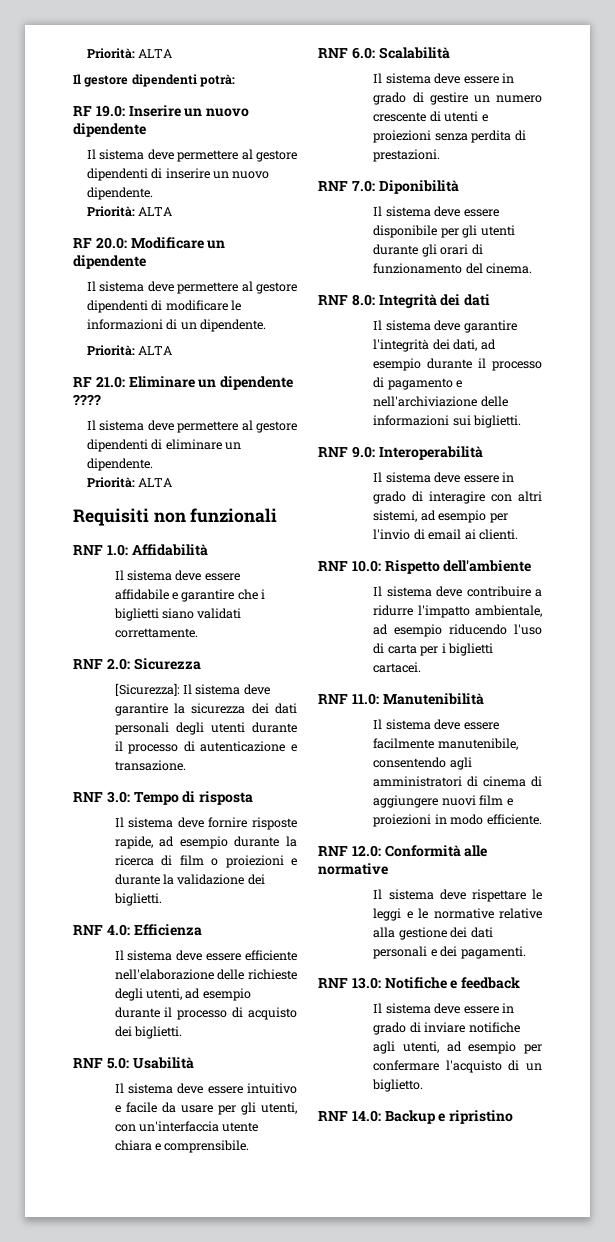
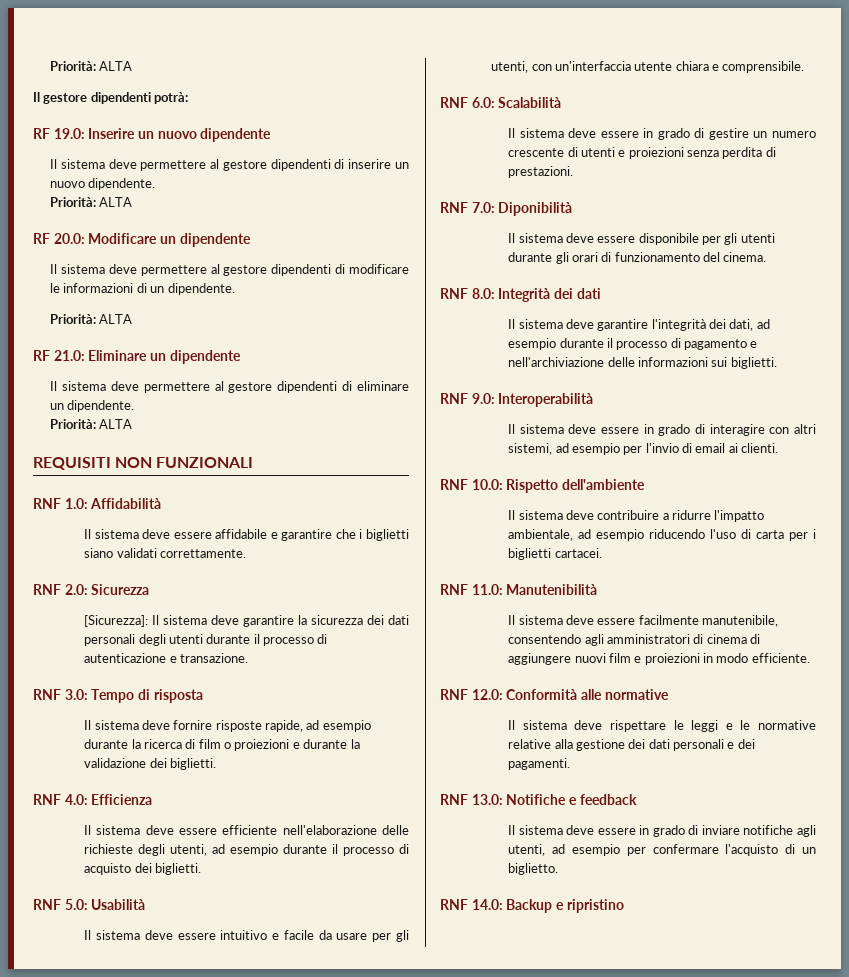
- RF 21.0: Eliminare un dipendente ????
+ RF 21.0: Eliminare un dipendente
- Requisiti non funzionali
+ REQUISITI NON FUNZIONALI

